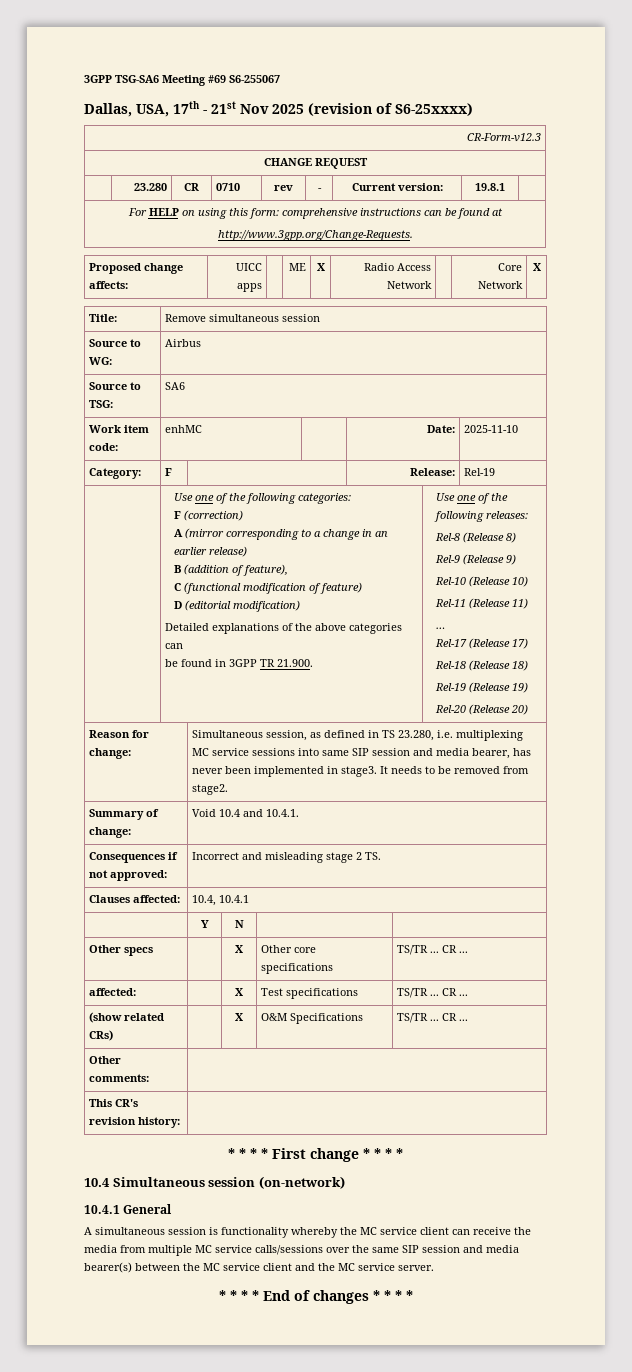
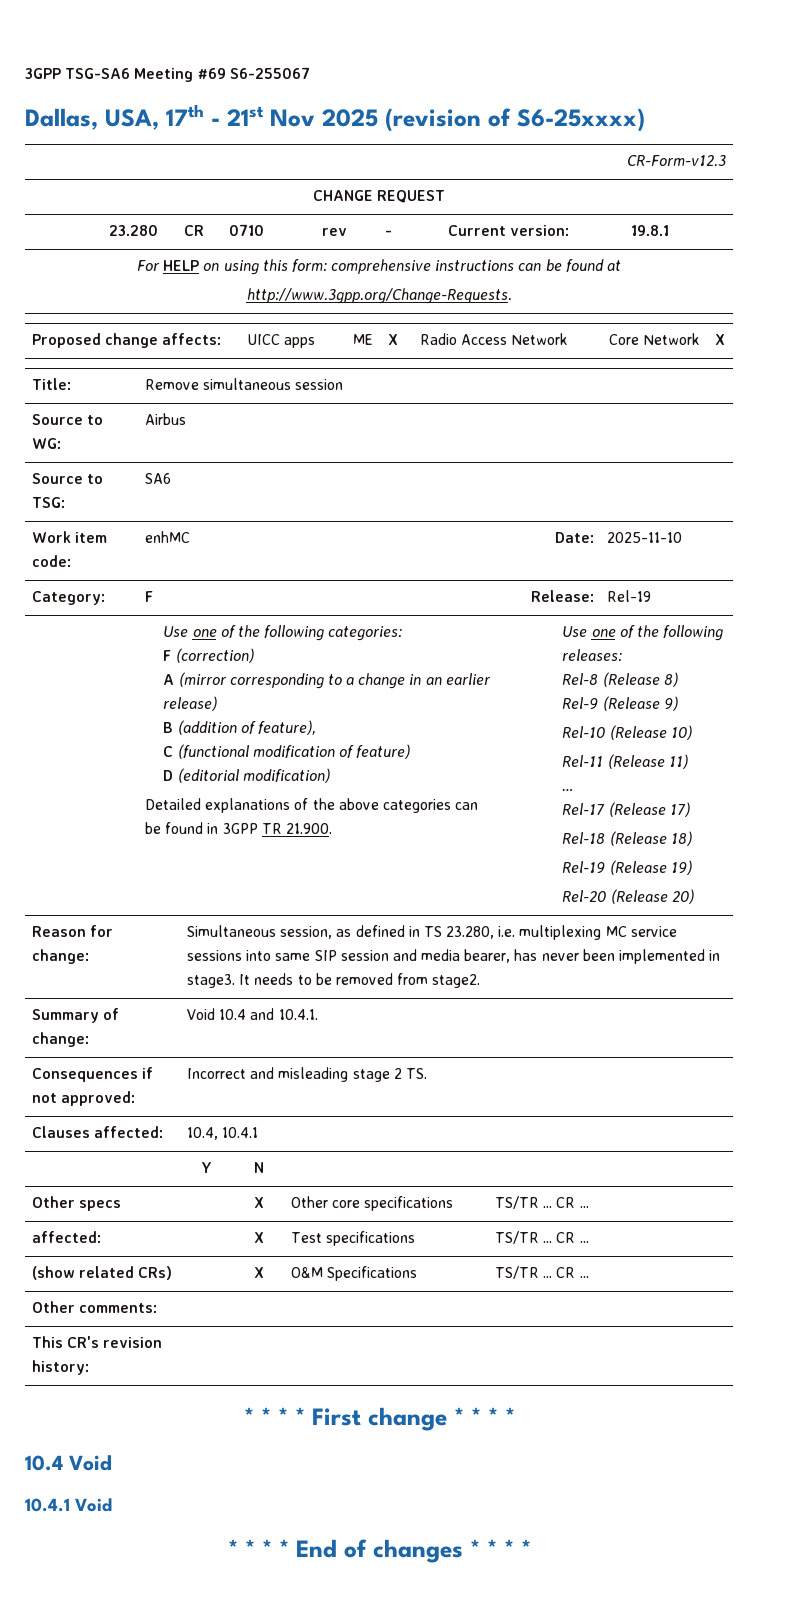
- 10.4 Simultaneous session (on-network)
- 10.4.1 General
- A simultaneous session is functionality whereby the MC service client can receive the media from multiple MC service calls/sessions over the same SIP session and media bearer(s) between the MC service client and the MC service server.
+ 10.4 Void
+ 10.4.1 Void

